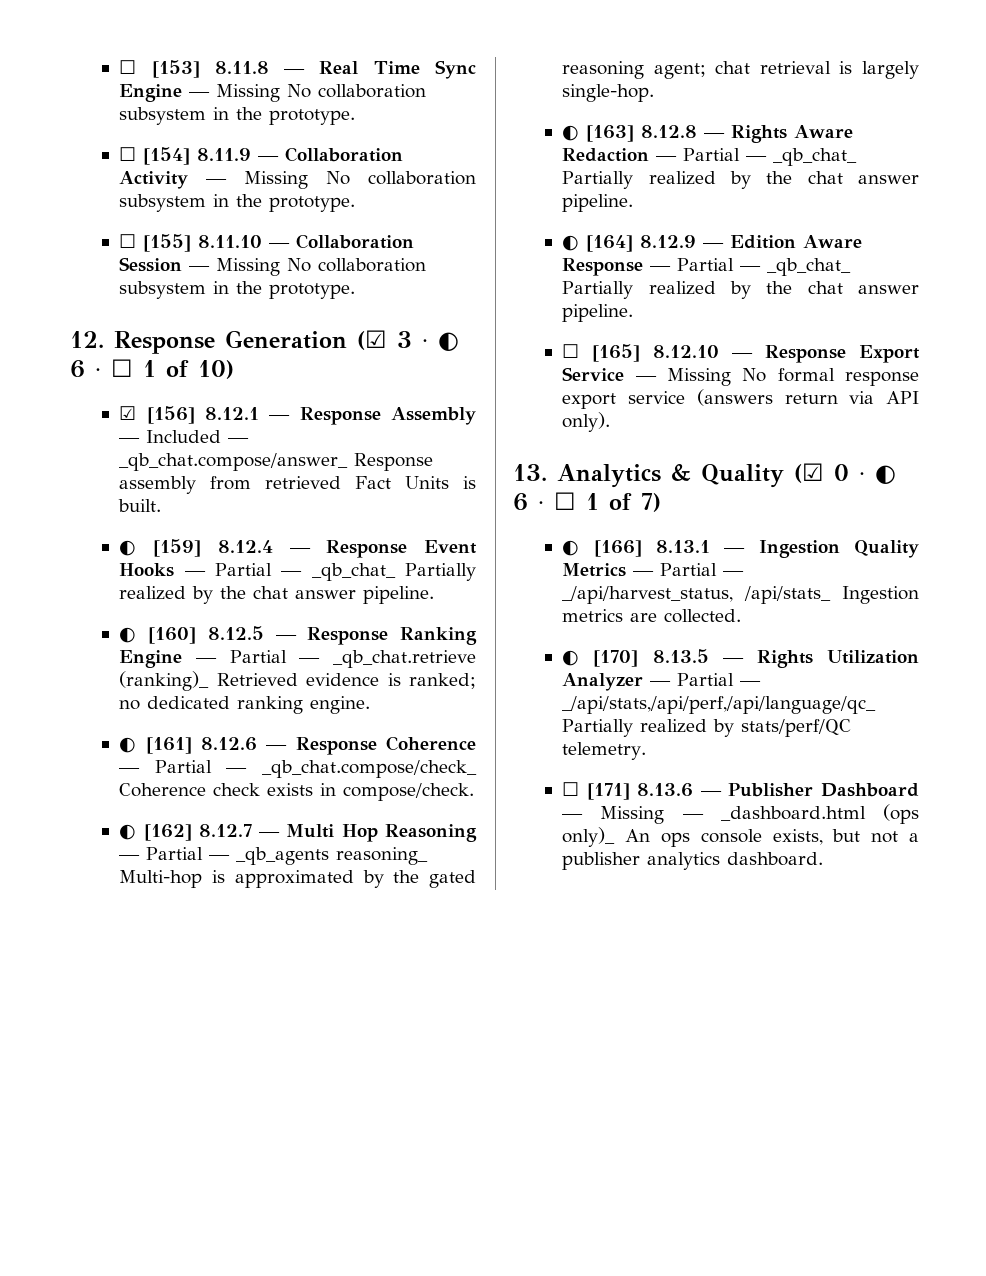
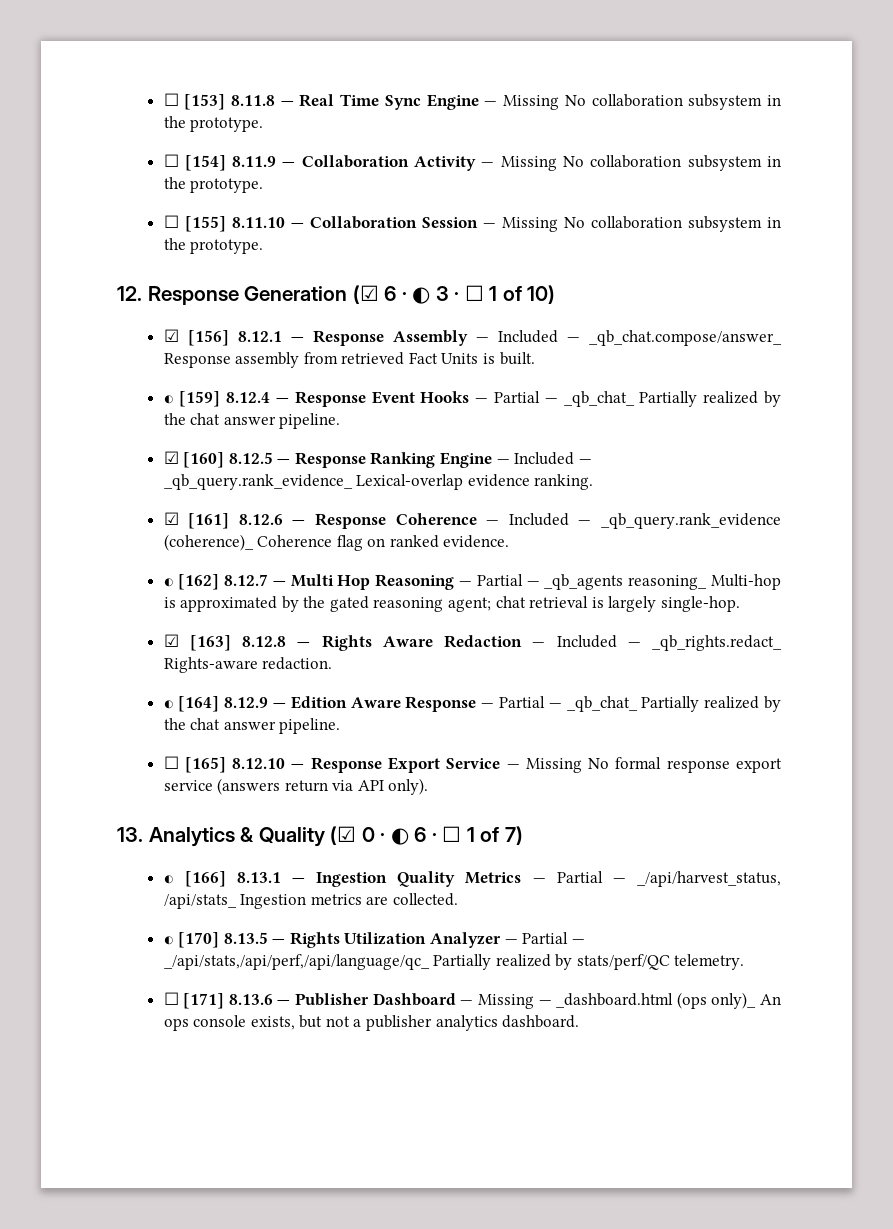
- 12. Response Generation (☑ 3 · ◐ 6 · ☐ 1 of 10)
+ 12. Response Generation (☑ 6 · ◐ 3 · ☐ 1 of 10)
- ◐ [160] 8.12.5 — Response Ranking Engine — Partial — _qb_chat.retrieve (ranking)_ Retrieved evidence is ranked; no dedicated ranking engine.
- ◐ [161] 8.12.6 — Response Coherence — Partial — _qb_chat.compose/check_ Coherence check exists in compose/check.
+ ☑ [160] 8.12.5 — Response Ranking Engine — Included — _qb_query.rank_evidence_ Lexical-overlap evidence ranking.
+ ☑ [161] 8.12.6 — Response Coherence — Included — _qb_query.rank_evidence (coherence)_ Coherence flag on ranked evidence.
- ◐ [163] 8.12.8 — Rights Aware Redaction — Partial — _qb_chat_ Partially realized by the chat answer pipeline.
+ ☑ [163] 8.12.8 — Rights Aware Redaction — Included — _qb_rights.redact_ Rights-aware redaction.

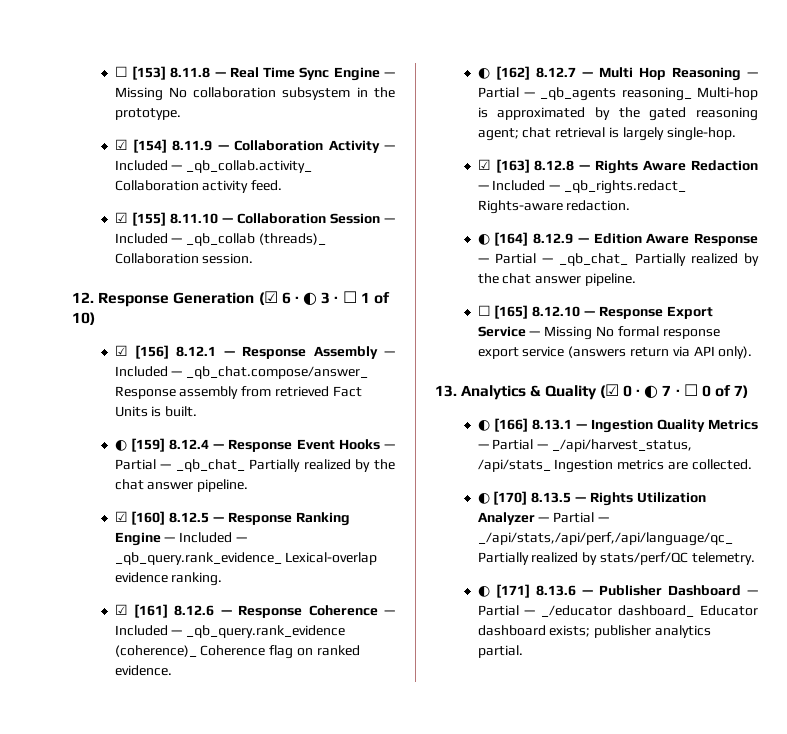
- ☐ [154] 8.11.9 — Collaboration Activity — Missing No collaboration subsystem in the prototype.
- ☐ [155] 8.11.10 — Collaboration Session — Missing No collaboration subsystem in the prototype.
+ ☑ [154] 8.11.9 — Collaboration Activity — Included — _qb_collab.activity_ Collaboration activity feed.
+ ☑ [155] 8.11.10 — Collaboration Session — Included — _qb_collab (threads)_ Collaboration session.
- 13. Analytics & Quality (☑ 0 · ◐ 6 · ☐ 1 of 7)
+ 13. Analytics & Quality (☑ 0 · ◐ 7 · ☐ 0 of 7)
- ☐ [171] 8.13.6 — Publisher Dashboard — Missing — _dashboard.html (ops only)_ An ops console exists, but not a publisher analytics dashboard.
+ ◐ [171] 8.13.6 — Publisher Dashboard — Partial — _/educator dashboard_ Educator dashboard exists; publisher analytics partial.

